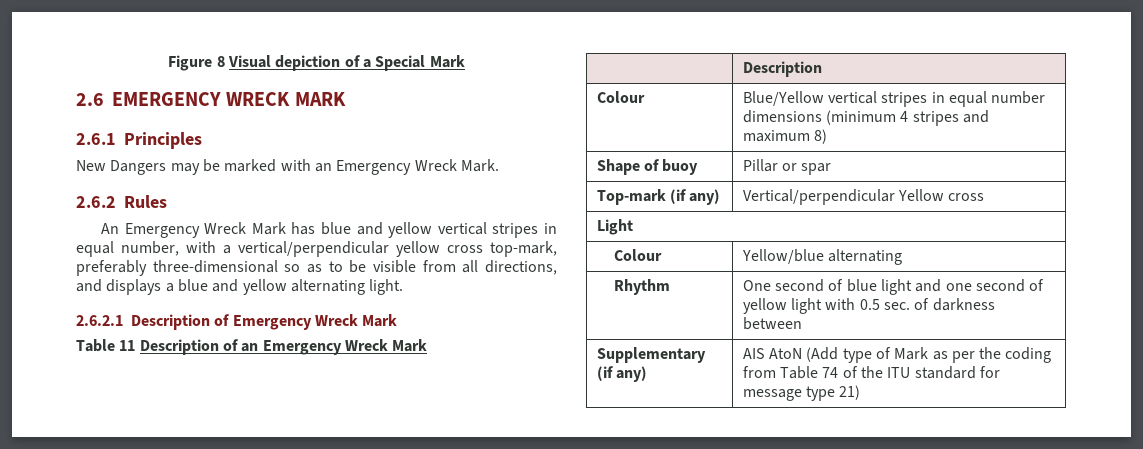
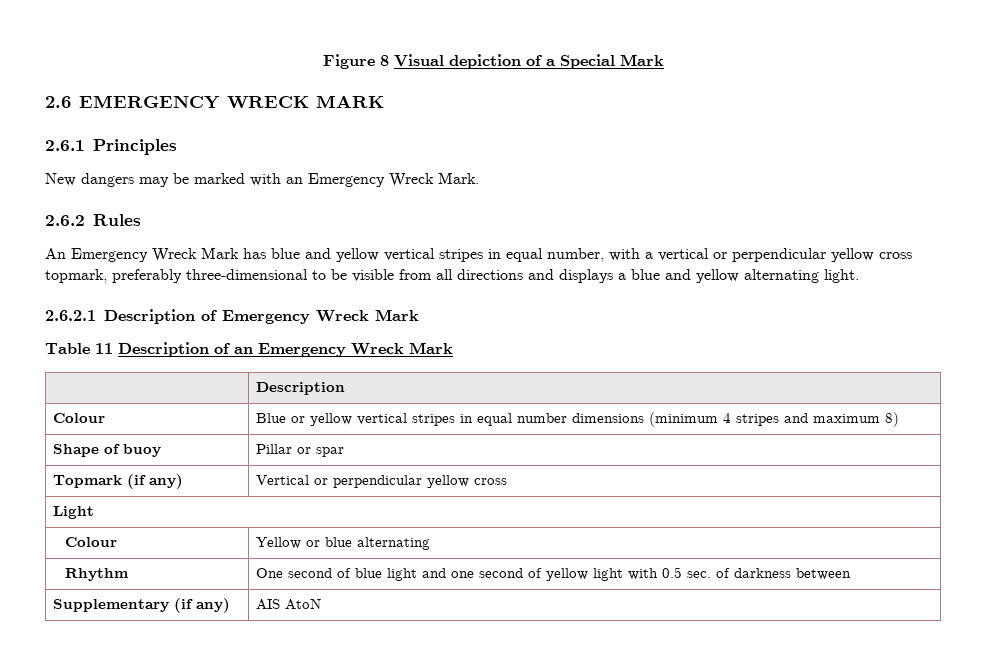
- New Dangers may be marked with an Emergency Wreck Mark.
+ New dangers may be marked with an Emergency Wreck Mark.
- An Emergency Wreck Mark has blue and yellow vertical stripes in equal number, with a vertical/perpendicular yellow cross top-mark, preferably three-dimensional so as to be visible from all directions, and displays a blue and yellow alternating light.
+ An Emergency Wreck Mark has blue and yellow vertical stripes in equal number, with a vertical or perpendicular yellow cross topmark, preferably three-dimensional to be visible from all directions and displays a blue and yellow alternating light.
- Colour | Blue/Yellow vertical stripes in equal number dimensions (minimum 4 stripes and maximum 8)
+ Colour | Blue or yellow vertical stripes in equal number dimensions (minimum 4 stripes and maximum 8)
- Top-mark (if any) | Vertical/perpendicular Yellow cross
+ Topmark (if any) | Vertical or perpendicular yellow cross
- Colour | Yellow/blue alternating
+ Colour | Yellow or blue alternating
- Supplementary (if any) | AIS AtoN (Add type of Mark as per the coding from Table 74 of the ITU standard for message type 21)
+ Supplementary (if any) | AIS AtoN

